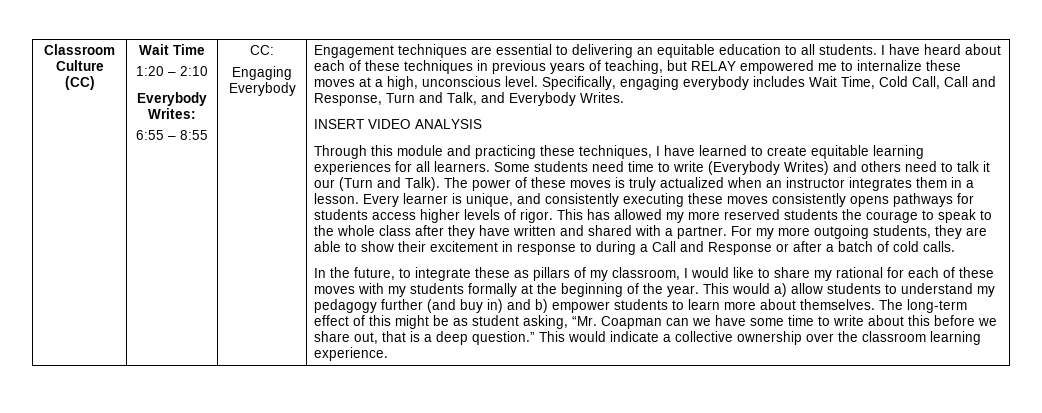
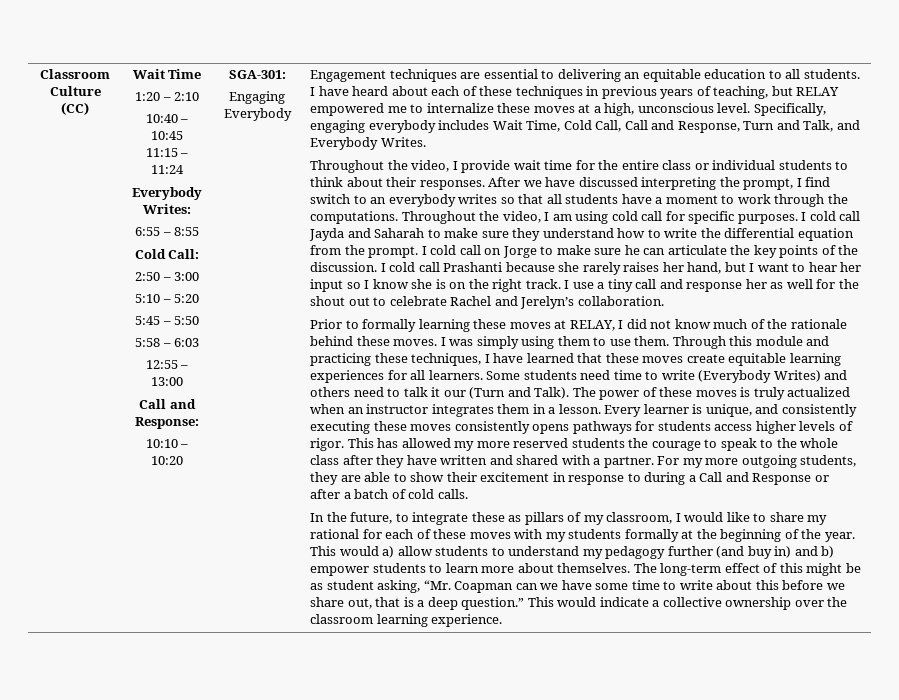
+ 10:40 – 10:45
+ 11:15 – 11:24
- CC:
+ Cold Call:
+ 2:50 – 3:00
+ 5:10 – 5:20
+ 5:45 – 5:50
+ 5:58 – 6:03
+ 12:55 – 13:00
+ Call and Response:
+ 10:10 – 10:20 | SGA-301:
- INSERT VIDEO ANALYSIS
- Through this module and practicing these techniques, I have learned to create equitable learning experiences for all learners.
+ Throughout the video, I provide wait time for the entire class or individual students to think about their responses. After we have discussed interpreting the prompt, I find switch to an everybody writes so that all students have a moment to work through the computations. Throughout the video, I am using cold call for specific purposes. I cold call Jayda and Saharah to make sure they understand how to write the differential equation from the prompt. I cold call on Jorge to make sure he can articulate the key points of the discussion. I cold call Prashanti because she rarely raises her hand, but I want to hear her input so I know she is on the right track. I use a tiny call and response her as well for the shout out to celebrate Rachel and Jerelyn’s collaboration.
+ Prior to formally learning these moves at RELAY, I did not know much of the rationale behind these moves. I was simply using them to use them. Through this module and practicing these techniques, I have learned that these moves create equitable learning experiences for all learners.

